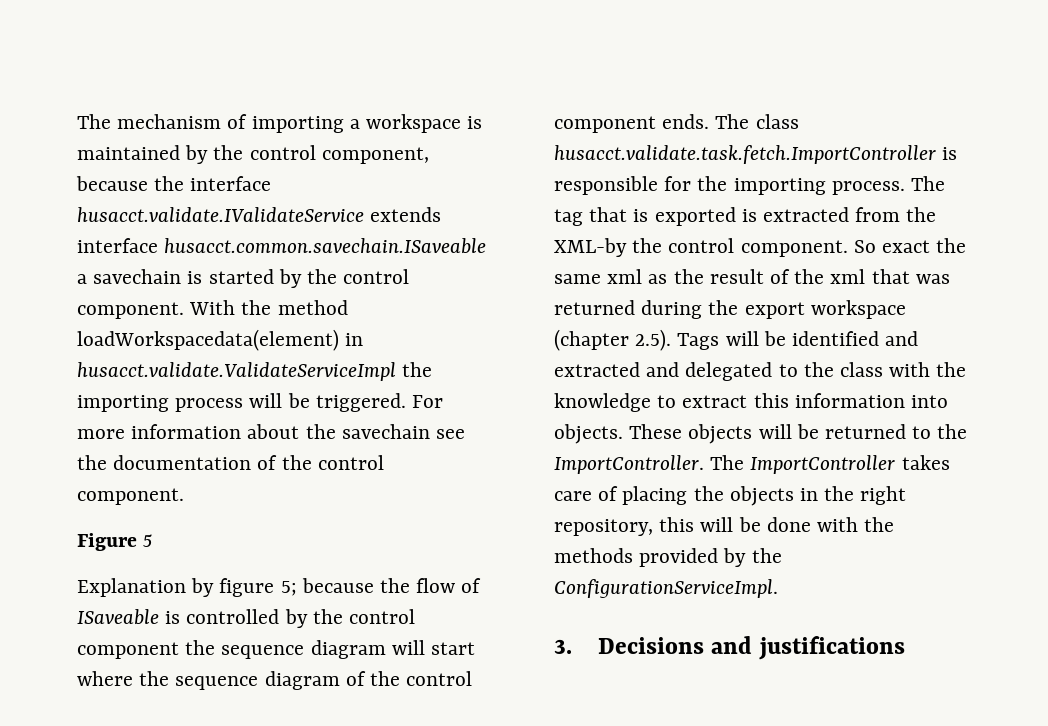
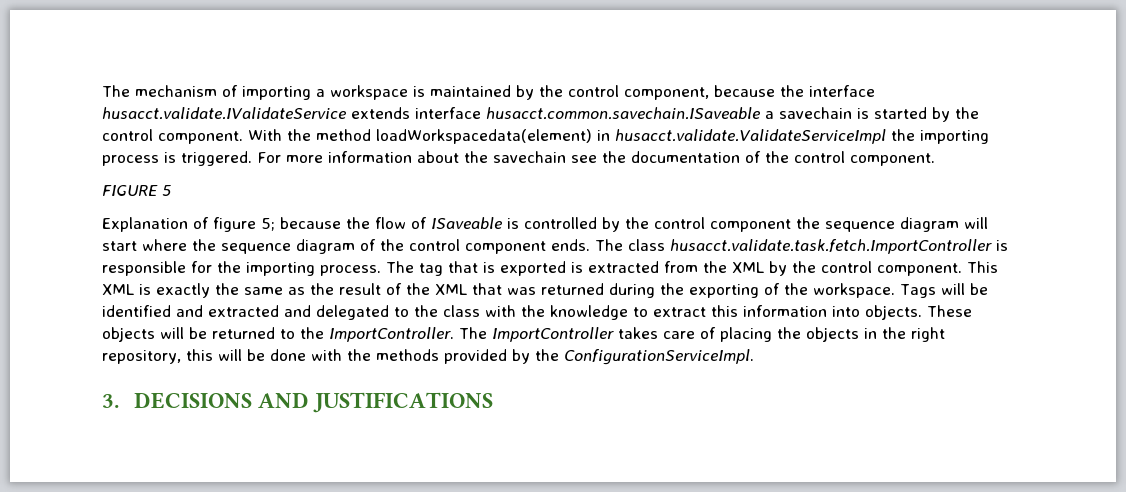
- With the method loadWorkspacedata(element) in husacct.validate.ValidateServiceImpl the importing process will be triggered.
+ With the method loadWorkspacedata(element) in husacct.validate.ValidateServiceImpl the importing process is triggered.
- Figure 5
+ FIGURE 5
- Explanation by figure 5; because the flow of ISaveable is controlled by the control component the sequence diagram will start where the sequence diagram of the control component ends.
+ Explanation of figure 5; because the flow of ISaveable is controlled by the control component the sequence diagram will start where the sequence diagram of the control component ends.
- The tag that is exported is extracted from the XML-by the control component. So exact the same xml as the result of the xml that was returned during the export workspace (chapter 2.5). Tags will be identified and extracted and delegated to the class with the knowledge to extract this information into objects.
+ The tag that is exported is extracted from the XML by the control component. This XML is exactly the same as the result of the XML that was returned during the exporting of the workspace. Tags will be identified and extracted and delegated to the class with the knowledge to extract this information into objects.
- 3. Decisions and justifications
+ 3. DECISIONS AND JUSTIFICATIONS

